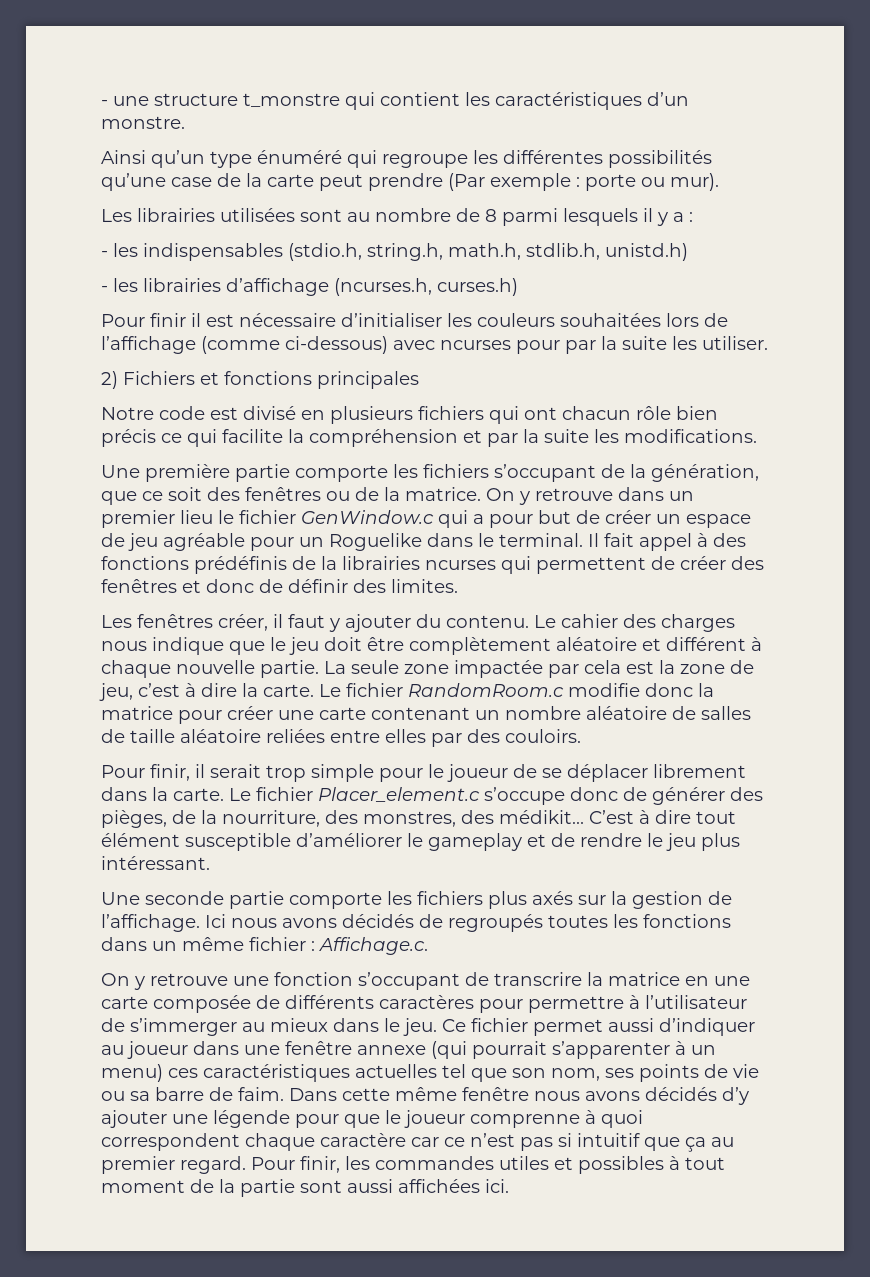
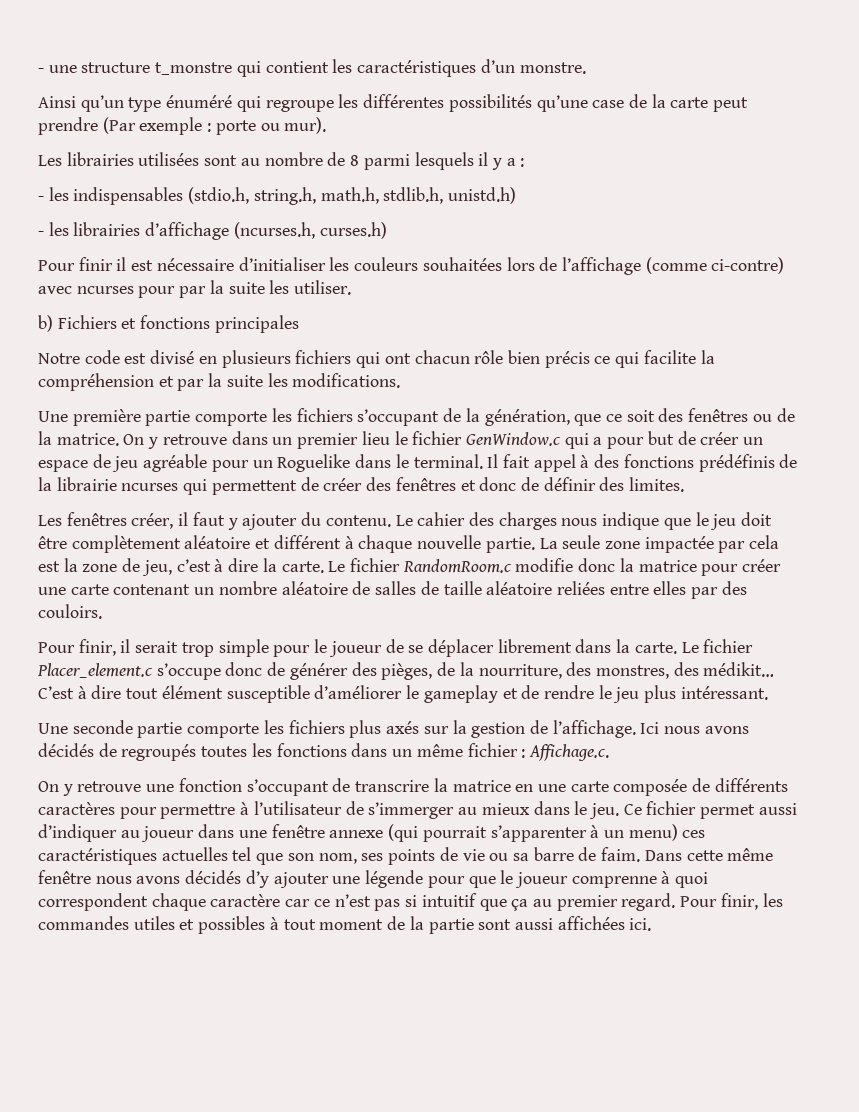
- Pour finir il est nécessaire d’initialiser les couleurs souhaitées lors de l’affichage (comme ci-dessous) avec ncurses pour par la suite les utiliser.
+ Pour finir il est nécessaire d’initialiser les couleurs souhaitées lors de l’affichage (comme ci-contre) avec ncurses pour par la suite les utiliser.
- 2) Fichiers et fonctions principales
+ b) Fichiers et fonctions principales
- Il fait appel à des fonctions prédéfinis de la librairies ncurses qui permettent de créer des fenêtres et donc de définir des limites.
+ Il fait appel à des fonctions prédéfinis de la librairie ncurses qui permettent de créer des fenêtres et donc de définir des limites.

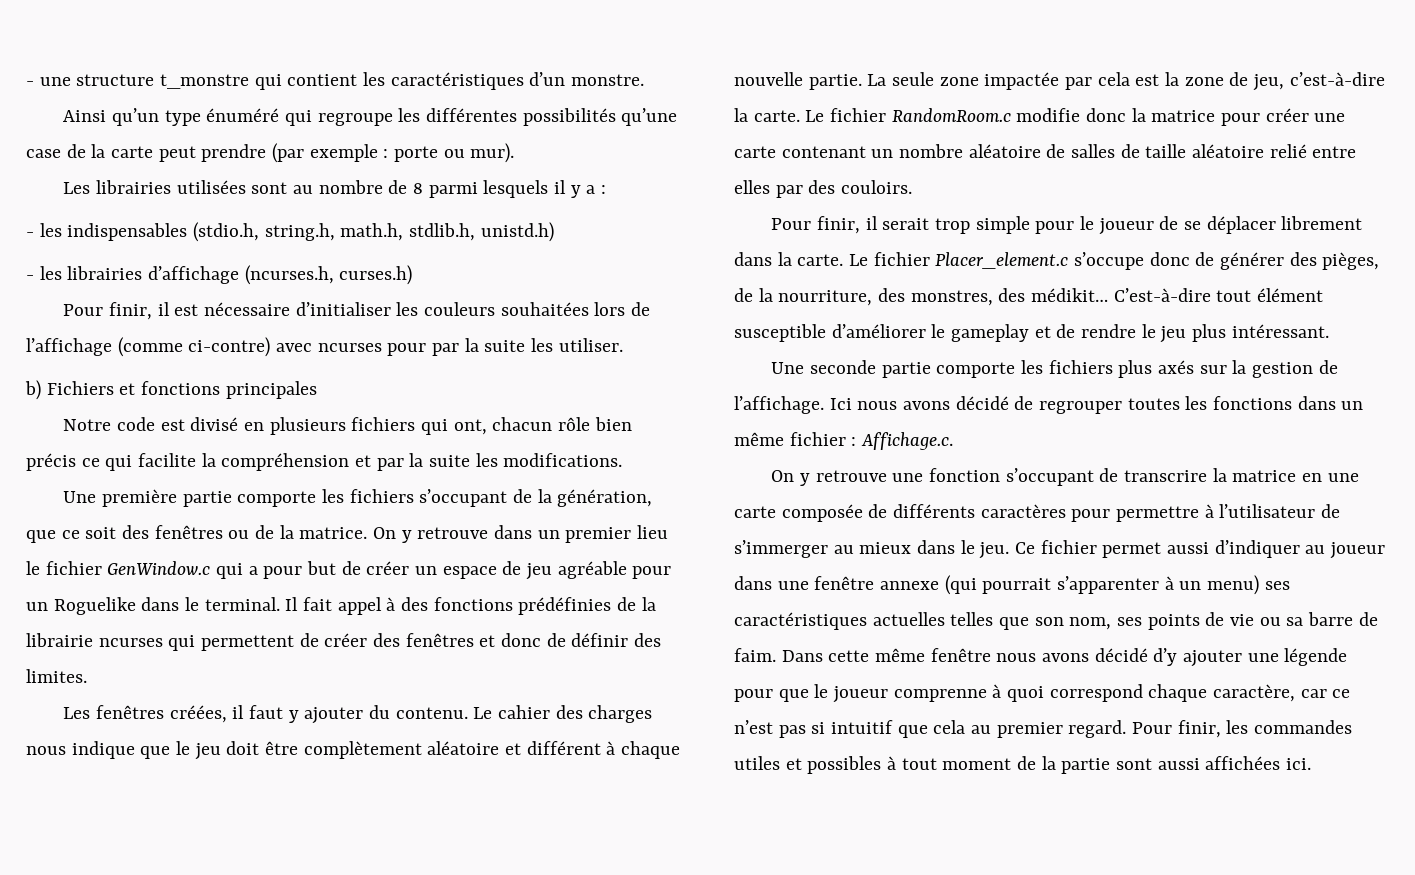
- Ainsi qu’un type énuméré qui regroupe les différentes possibilités qu’une case de la carte peut prendre (Par exemple : porte ou mur).
+ Ainsi qu’un type énuméré qui regroupe les différentes possibilités qu’une case de la carte peut prendre (par exemple : porte ou mur).
- Pour finir il est nécessaire d’initialiser les couleurs souhaitées lors de l’affichage (comme ci-contre) avec ncurses pour par la suite les utiliser.
+ Pour finir, il est nécessaire d’initialiser les couleurs souhaitées lors de l’affichage (comme ci-contre) avec ncurses pour par la suite les utiliser.
- Notre code est divisé en plusieurs fichiers qui ont chacun rôle bien précis ce qui facilite la compréhension et par la suite les modifications.
+ Notre code est divisé en plusieurs fichiers qui ont, chacun rôle bien précis ce qui facilite la compréhension et par la suite les modifications.
- Il fait appel à des fonctions prédéfinis de la librairie ncurses qui permettent de créer des fenêtres et donc de définir des limites.
+ Il fait appel à des fonctions prédéfinies de la librairie ncurses qui permettent de créer des fenêtres et donc de définir des limites.
- Les fenêtres créer, il faut y ajouter du contenu.
+ Les fenêtres créées, il faut y ajouter du contenu.
- La seule zone impactée par cela est la zone de jeu, c’est à dire la carte.
+ La seule zone impactée par cela est la zone de jeu, c’est-à-dire la carte.
- Le fichier RandomRoom.c modifie donc la matrice pour créer une carte contenant un nombre aléatoire de salles de taille aléatoire reliées entre elles par des couloirs.
+ Le fichier RandomRoom.c modifie donc la matrice pour créer une carte contenant un nombre aléatoire de salles de taille aléatoire relié entre elles par des couloirs.
- C’est à dire tout élément susceptible d’améliorer le gameplay et de rendre le jeu plus intéressant.
+ C’est-à-dire tout élément susceptible d’améliorer le gameplay et de rendre le jeu plus intéressant.
- Ici nous avons décidés de regroupés toutes les fonctions dans un même fichier : Affichage.c.
+ Ici nous avons décidé de regrouper toutes les fonctions dans un même fichier : Affichage.c.
- Ce fichier permet aussi d’indiquer au joueur dans une fenêtre annexe (qui pourrait s’apparenter à un menu) ces caractéristiques actuelles tel que son nom, ses points de vie ou sa barre de faim.
+ Ce fichier permet aussi d’indiquer au joueur dans une fenêtre annexe (qui pourrait s’apparenter à un menu) ses caractéristiques actuelles telles que son nom, ses points de vie ou sa barre de faim.
- Dans cette même fenêtre nous avons décidés d’y ajouter une légende pour que le joueur comprenne à quoi correspondent chaque caractère car ce n’est pas si intuitif que ça au premier regard.
+ Dans cette même fenêtre nous avons décidé d’y ajouter une légende pour que le joueur comprenne à quoi correspond chaque caractère, car ce n’est pas si intuitif que cela au premier regard.

